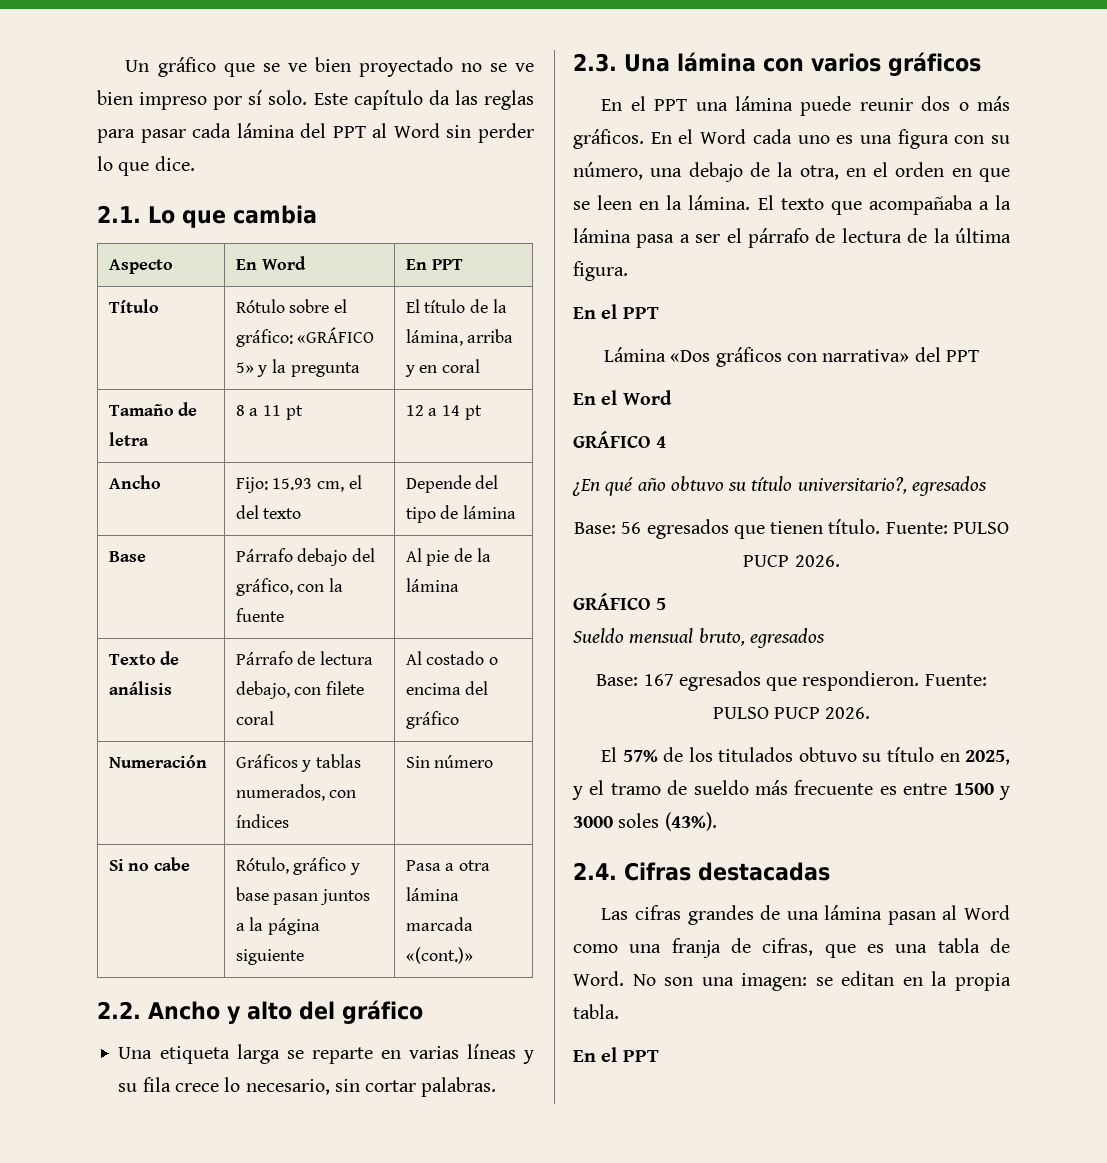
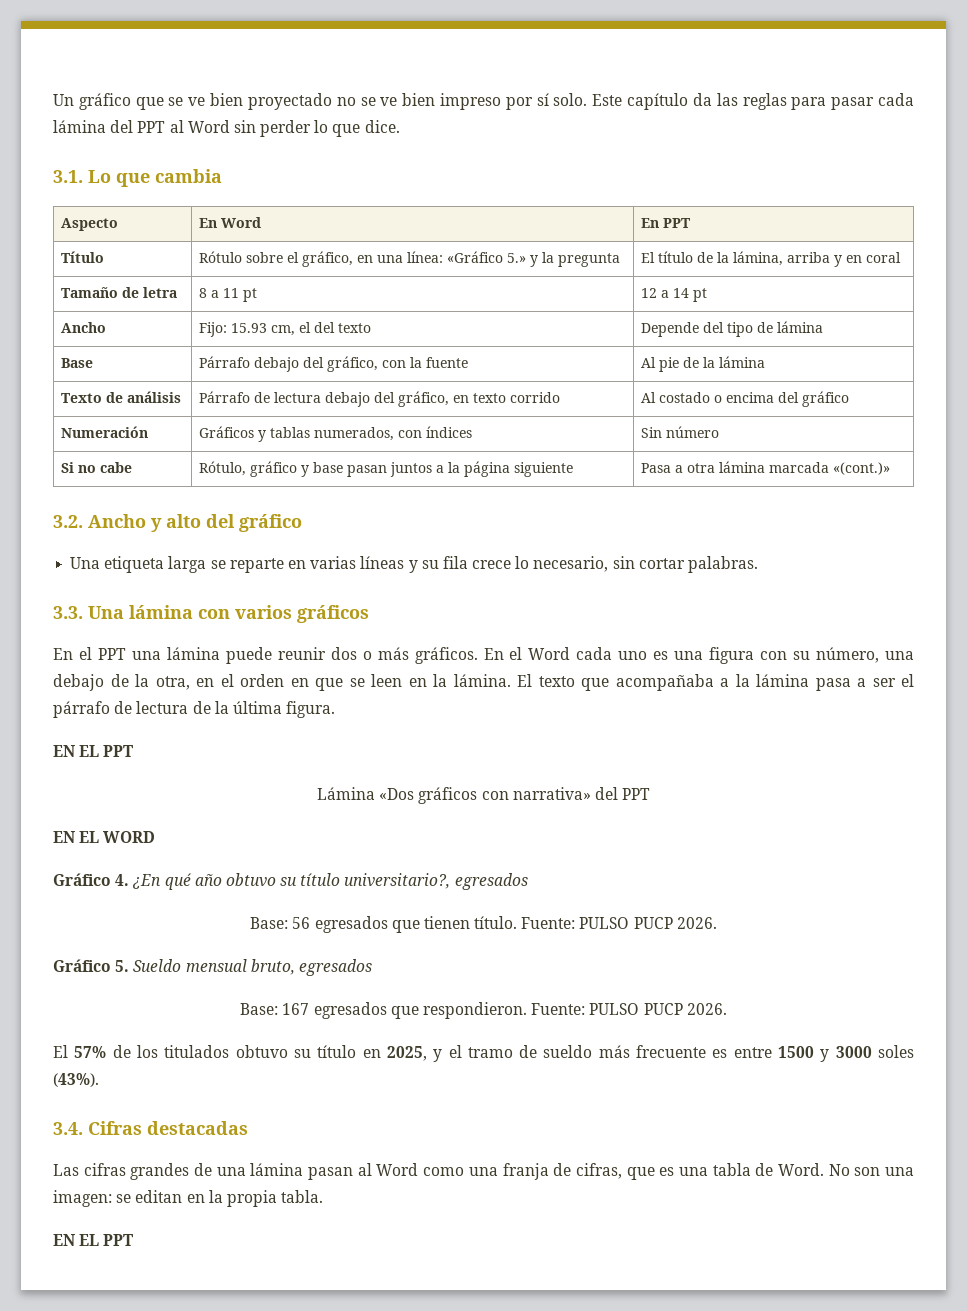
- 2.1. Lo que cambia
+ 3.1. Lo que cambia
- Título | Rótulo sobre el gráfico: «GRÁFICO 5» y la pregunta | El título de la lámina, arriba y en coral
+ Título | Rótulo sobre el gráfico, en una línea: «Gráfico 5.» y la pregunta | El título de la lámina, arriba y en coral
- Texto de análisis | Párrafo de lectura debajo, con filete coral | Al costado o encima del gráfico
+ Texto de análisis | Párrafo de lectura debajo del gráfico, en texto corrido | Al costado o encima del gráfico
- 2.2. Ancho y alto del gráfico
+ 3.2. Ancho y alto del gráfico
- 2.3. Una lámina con varios gráficos
+ 3.3. Una lámina con varios gráficos
  El texto que acompañaba a la lámina pasa a ser el párrafo de lectura de la última figura.
- En el PPT
+ EN EL PPT
  Lámina «Dos gráficos con narrativa» del PPT
- En el Word
- GRÁFICO 4
- ¿En qué año obtuvo su título universitario?, egresados
+ EN EL WORD
+ Gráfico 4. ¿En qué año obtuvo su título universitario?, egresados
- GRÁFICO 5
- Sueldo mensual bruto, egresados
+ Gráfico 5. Sueldo mensual bruto, egresados
- 2.4. Cifras destacadas
+ 3.4. Cifras destacadas
  No son una imagen: se editan en la propia tabla.
- En el PPT
+ EN EL PPT

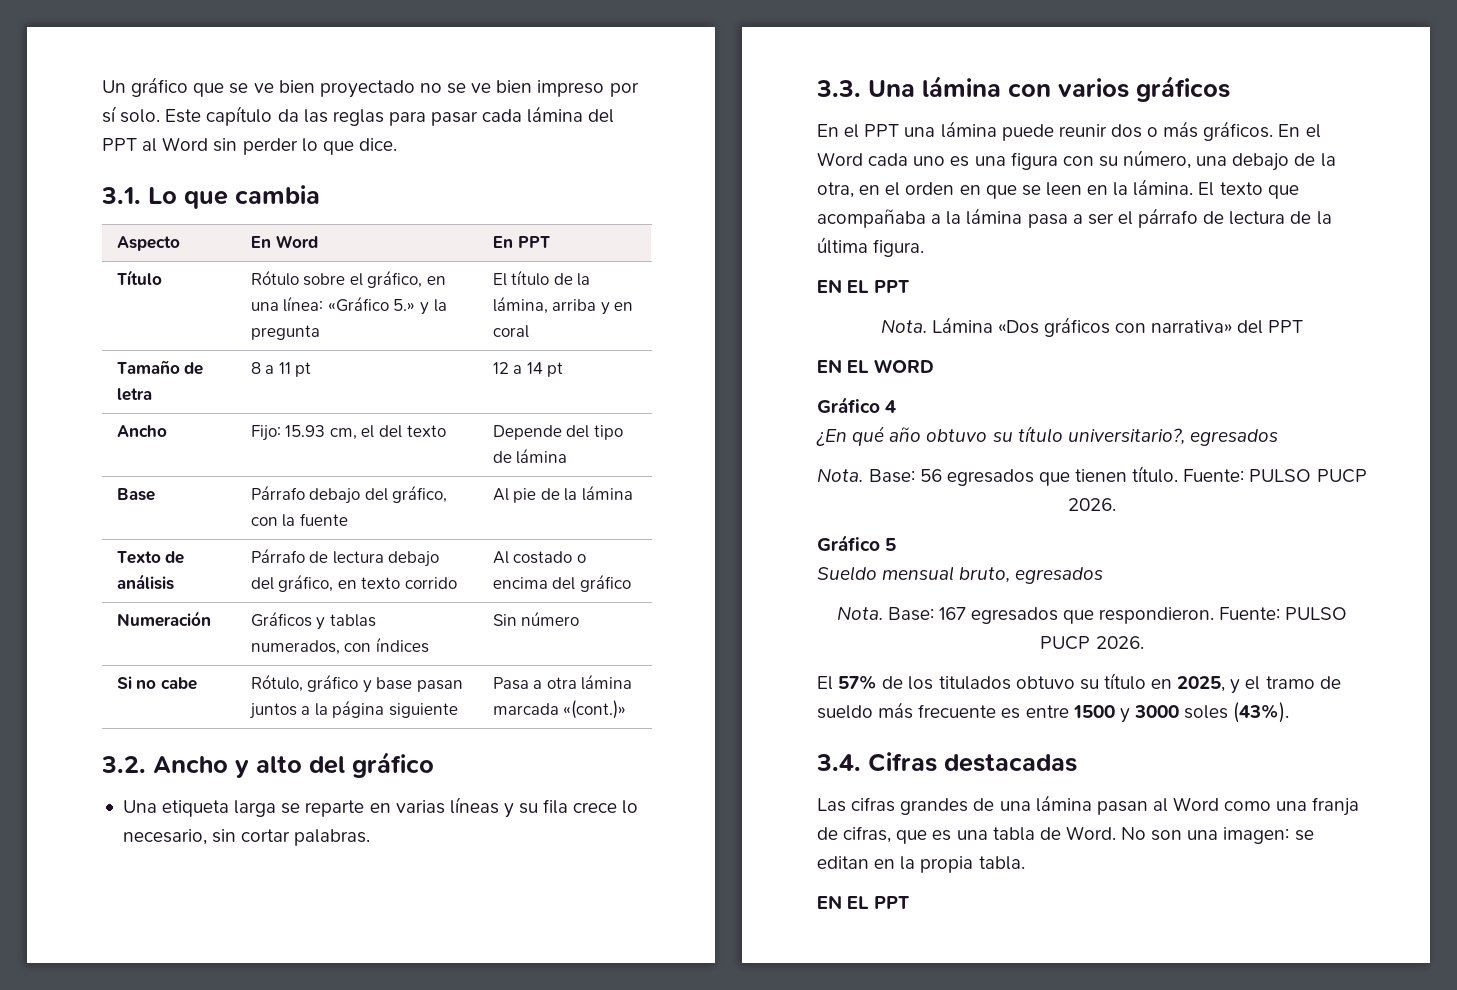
  El texto que acompañaba a la lámina pasa a ser el párrafo de lectura de la última figura.
  EN EL PPT
- Lámina «Dos gráficos con narrativa» del PPT
+ Nota. Lámina «Dos gráficos con narrativa» del PPT
- Gráfico 4. ¿En qué año obtuvo su título universitario?, egresados
- Base: 56 egresados que tienen título.
+ Gráfico 4
+ ¿En qué año obtuvo su título universitario?, egresados
+ Nota. Base: 56 egresados que tienen título.
- Gráfico 5. Sueldo mensual bruto, egresados
- Base: 167 egresados que respondieron.
+ Gráfico 5
+ Sueldo mensual bruto, egresados
+ Nota. Base: 167 egresados que respondieron.

